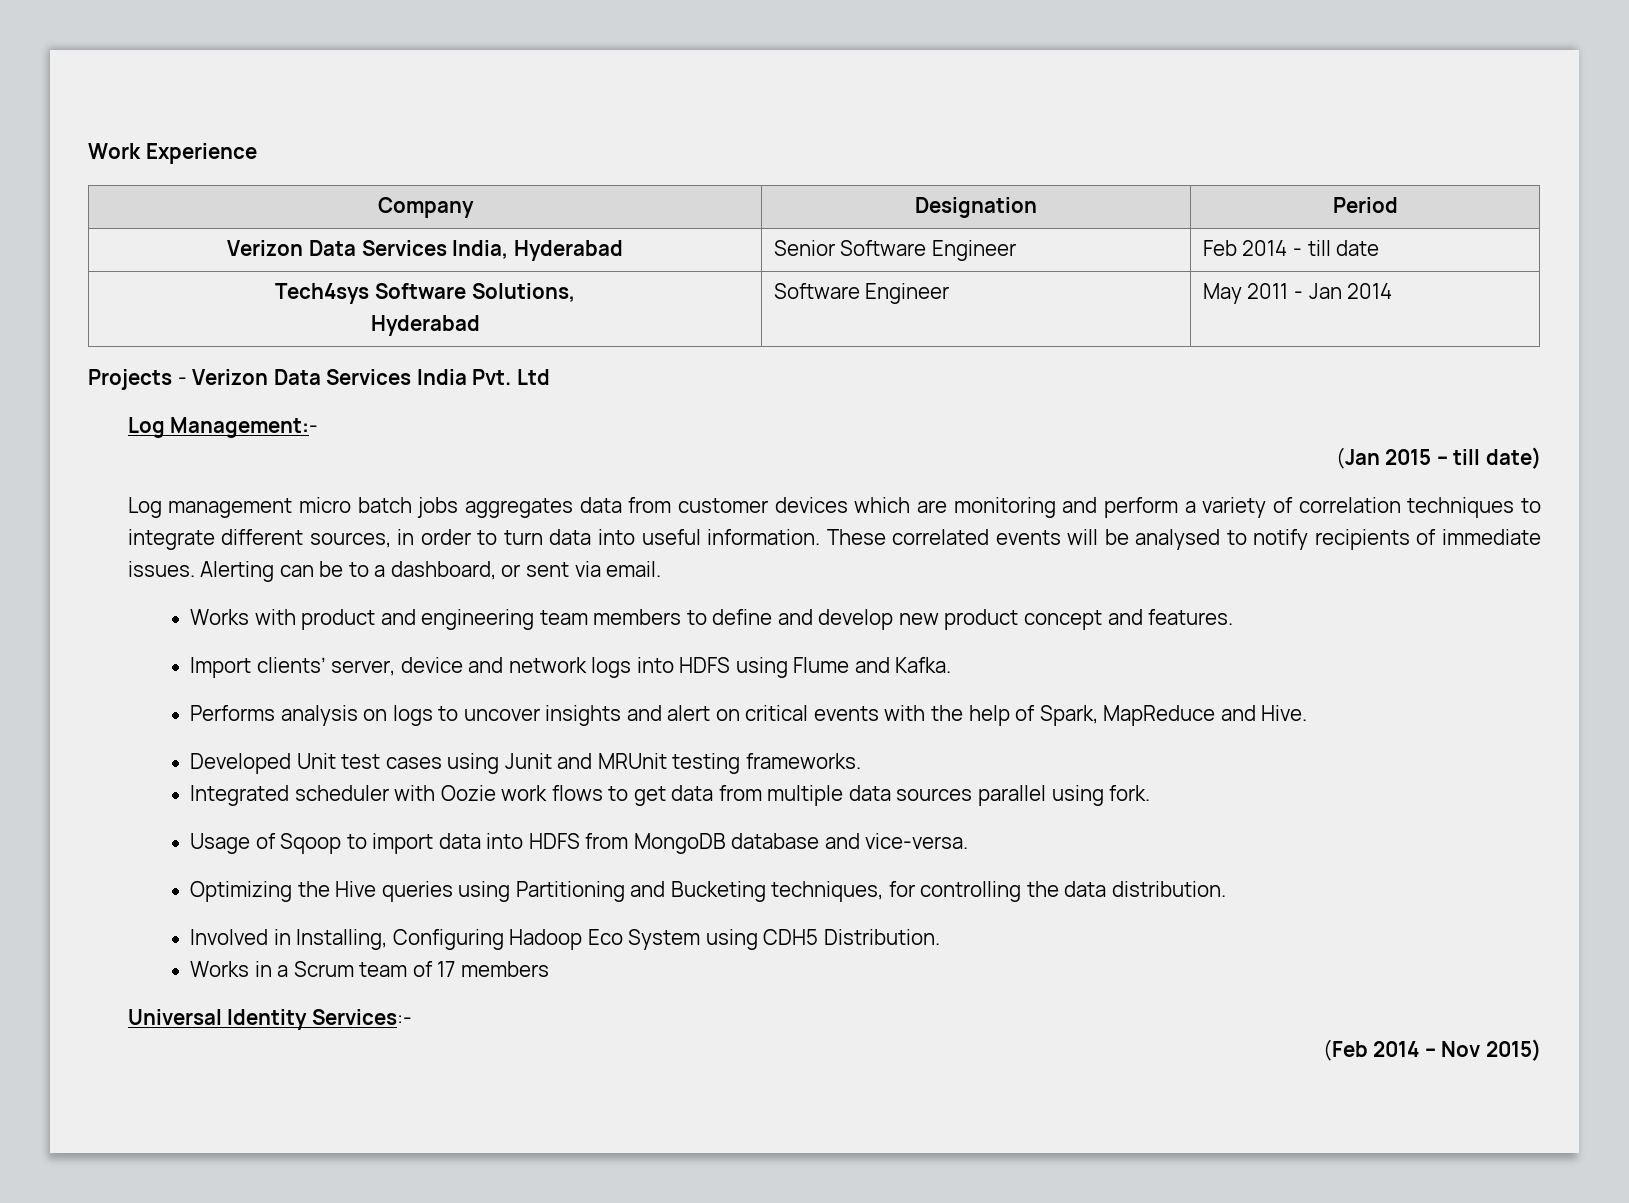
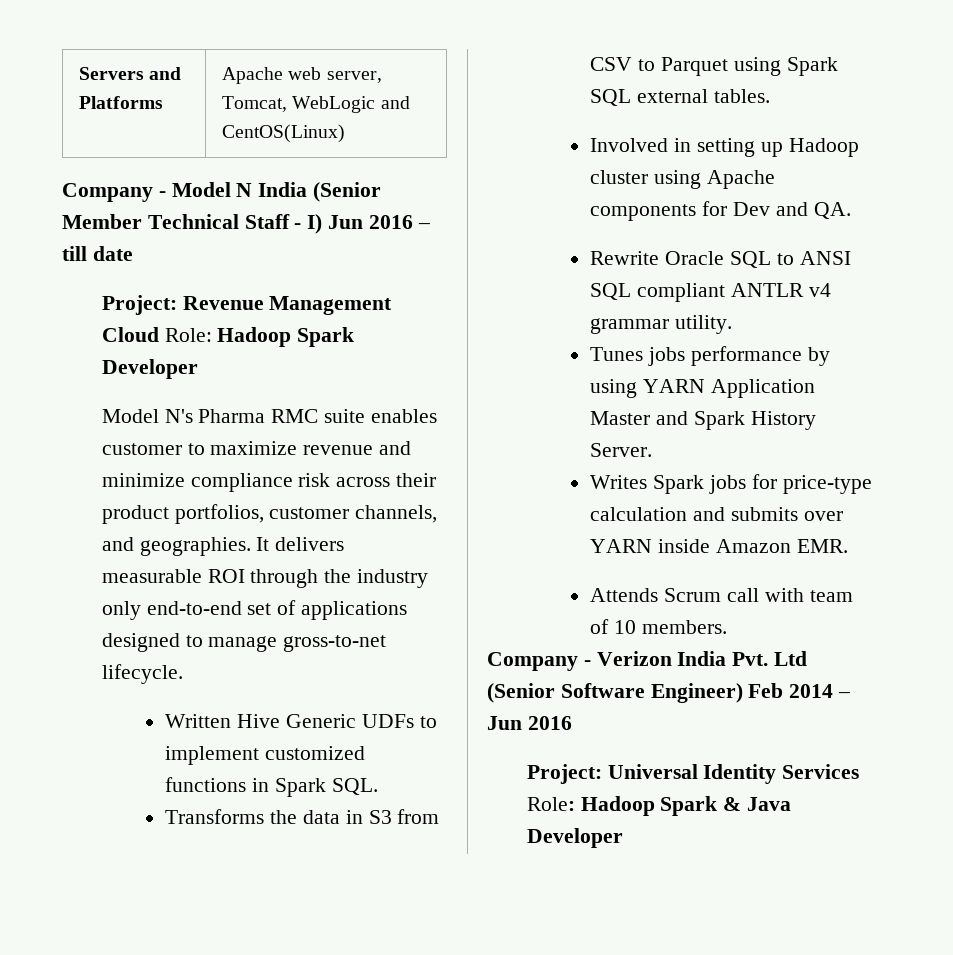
- Work Experience
- Company | Designation | Period
- Verizon Data Services India, Hyderabad | Senior Software Engineer | Feb 2014 - till date
- Tech4sys Software Solutions,
- Hyderabad | Software Engineer | May 2011 - Jan 2014
- Projects - Verizon Data Services India Pvt. Ltd
- Log Management:-
- (Jan 2015 – till date)
- Log management micro batch jobs aggregates data from customer devices which are monitoring and perform a variety of correlation techniques to integrate different sources, in order to turn data into useful information. These correlated events will be analysed to notify recipients of immediate issues. Alerting can be to a dashboard, or sent via email.
- Works with product and engineering team members to define and develop new product concept and features.
- Import clients’ server, device and network logs into HDFS using Flume and Kafka.
- Performs analysis on logs to uncover insights and alert on critical events with the help of Spark, MapReduce and Hive.
- Developed Unit test cases using Junit and MRUnit testing frameworks.
- Integrated scheduler with Oozie work flows to get data from multiple data sources parallel using fork.
- Usage of Sqoop to import data into HDFS from MongoDB database and vice-versa.
- Optimizing the Hive queries using Partitioning and Bucketing techniques, for controlling the data distribution.
- Involved in Installing, Configuring Hadoop Eco System using CDH5 Distribution.
- Works in a Scrum team of 17 members
- Universal Identity Services:-
- (Feb 2014 – Nov 2015)
+ Servers and Platforms | Apache web server, Tomcat, WebLogic and CentOS(Linux)
+ Company - Model N India (Senior Member Technical Staff - I) Jun 2016 – till date
+ Project: Revenue Management Cloud Role: Hadoop Spark Developer
+ Model N's Pharma RMC suite enables customer to maximize revenue and minimize compliance risk across their product portfolios, customer channels, and geographies. It delivers measurable ROI through the industry only end-to-end set of applications designed to manage gross-to-net lifecycle.
+ Written Hive Generic UDFs to implement customized functions in Spark SQL.
+ Transforms the data in S3 from CSV to Parquet using Spark SQL external tables.
+ Involved in setting up Hadoop cluster using Apache components for Dev and QA.
+ Rewrite Oracle SQL to ANSI SQL compliant ANTLR v4 grammar utility.
+ Tunes jobs performance by using YARN Application Master and Spark History Server.
+ Writes Spark jobs for price-type calculation and submits over YARN inside Amazon EMR.
+ Attends Scrum call with team of 10 members.
+ Company - Verizon India Pvt. Ltd (Senior Software Engineer) Feb 2014 – Jun 2016
+ Project: Universal Identity Services Role: Hadoop Spark & Java Developer

